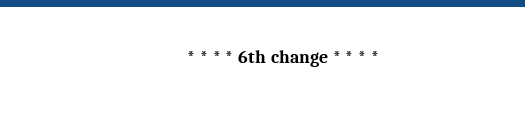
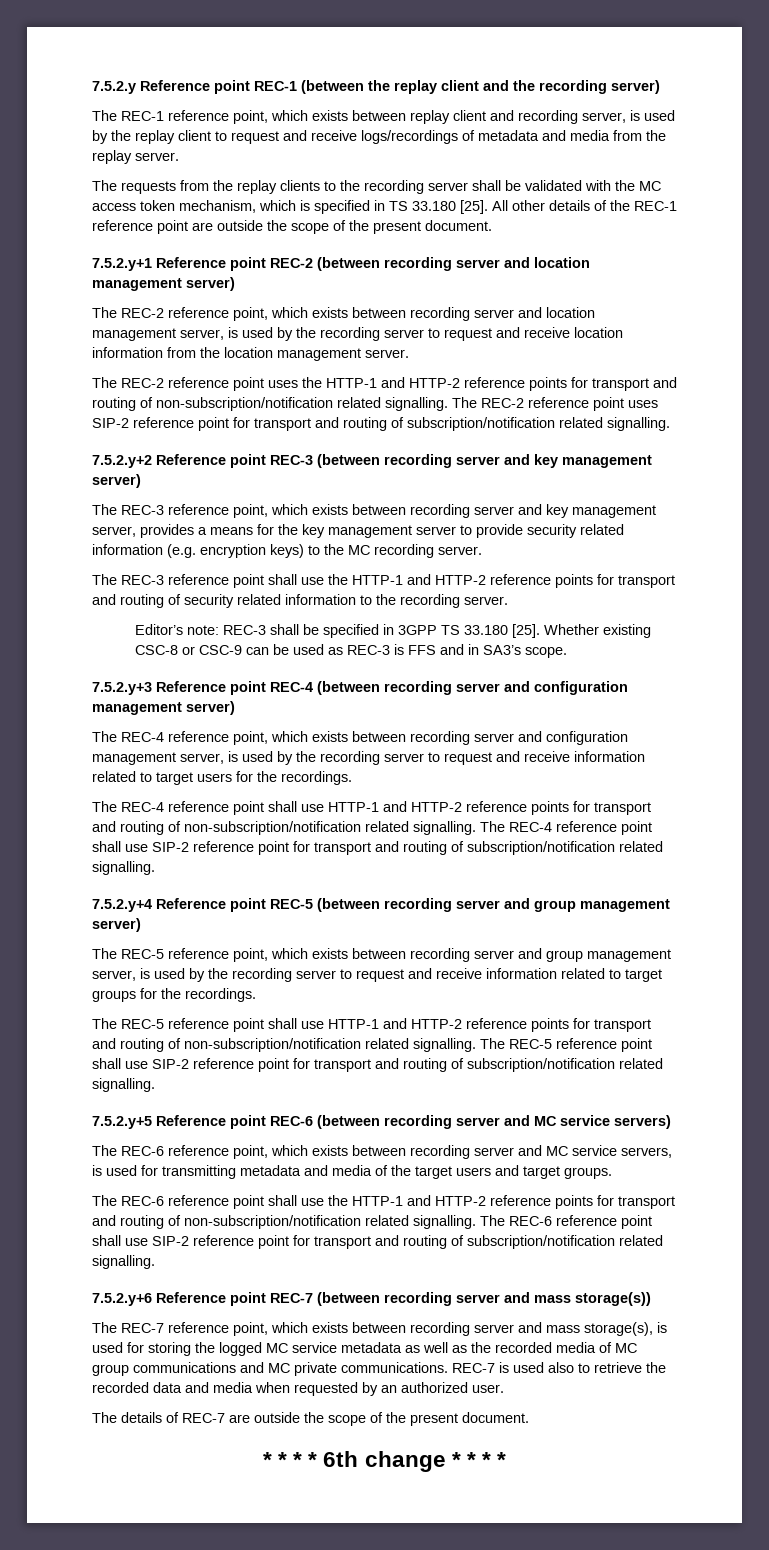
+ 7.5.2.y Reference point REC-1 (between the replay client and the recording server)
+ The REC-1 reference point, which exists between replay client and recording server, is used by the replay client to request and receive logs/recordings of metadata and media from the replay server.
+ The requests from the replay clients to the recording server shall be validated with the MC access token mechanism, which is specified in TS 33.180 [25]. All other details of the REC-1 reference point are outside the scope of the present document.
+ 7.5.2.y+1 Reference point REC-2 (between recording server and location management server)
+ The REC-2 reference point, which exists between recording server and location management server, is used by the recording server to request and receive location information from the location management server.
+ The REC-2 reference point uses the HTTP-1 and HTTP-2 reference points for transport and routing of non-subscription/notification related signalling. The REC-2 reference point uses SIP-2 reference point for transport and routing of subscription/notification related signalling.
+ 7.5.2.y+2 Reference point REC-3 (between recording server and key management server)
+ The REC-3 reference point, which exists between recording server and key management server, provides a means for the key management server to provide security related information (e.g. encryption keys) to the MC recording server.
+ The REC-3 reference point shall use the HTTP-1 and HTTP-2 reference points for transport and routing of security related information to the recording server.
+ Editor’s note: REC-3 shall be specified in 3GPP TS 33.180 [25]. Whether existing CSC-8 or CSC-9 can be used as REC-3 is FFS and in SA3’s scope.
+ 7.5.2.y+3 Reference point REC-4 (between recording server and configuration management server)
+ The REC-4 reference point, which exists between recording server and configuration management server, is used by the recording server to request and receive information related to target users for the recordings.
+ The REC-4 reference point shall use HTTP-1 and HTTP-2 reference points for transport and routing of non-subscription/notification related signalling. The REC-4 reference point shall use SIP-2 reference point for transport and routing of subscription/notification related signalling.
+ 7.5.2.y+4 Reference point REC-5 (between recording server and group management server)
+ The REC-5 reference point, which exists between recording server and group management server, is used by the recording server to request and receive information related to target groups for the recordings.
+ The REC-5 reference point shall use HTTP-1 and HTTP-2 reference points for transport and routing of non-subscription/notification related signalling. The REC-5 reference point shall use SIP-2 reference point for transport and routing of subscription/notification related signalling.
+ 7.5.2.y+5 Reference point REC-6 (between recording server and MC service servers)
+ The REC-6 reference point, which exists between recording server and MC service servers, is used for transmitting metadata and media of the target users and target groups.
+ The REC-6 reference point shall use the HTTP-1 and HTTP-2 reference points for transport and routing of non-subscription/notification related signalling. The REC-6 reference point shall use SIP-2 reference point for transport and routing of subscription/notification related signalling.
+ 7.5.2.y+6 Reference point REC-7 (between recording server and mass storage(s))
+ The REC-7 reference point, which exists between recording server and mass storage(s), is used for storing the logged MC service metadata as well as the recorded media of MC group communications and MC private communications. REC-7 is used also to retrieve the recorded data and media when requested by an authorized user.
+ The details of REC-7 are outside the scope of the present document.

